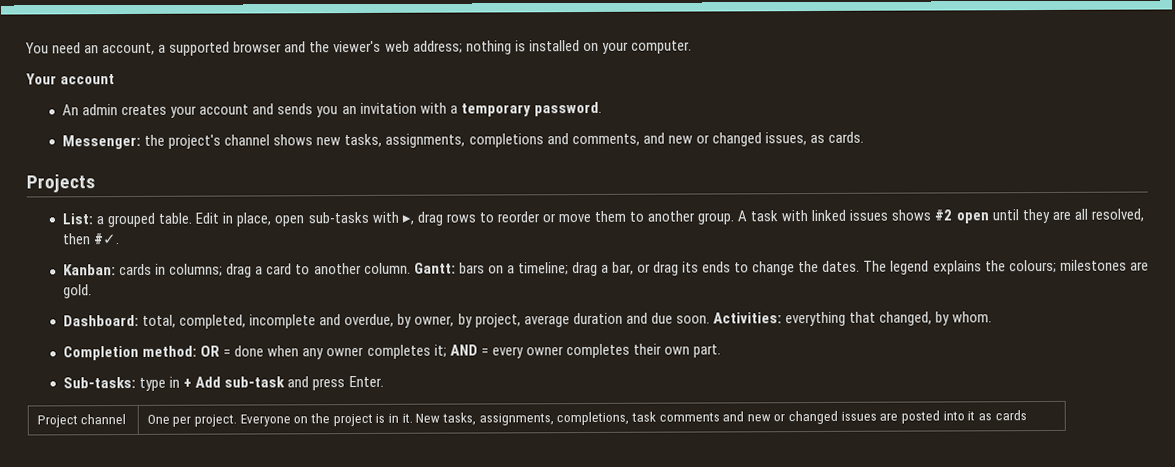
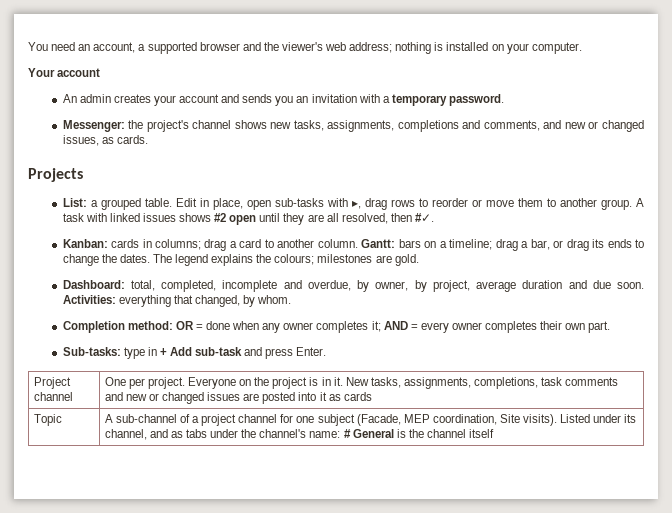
+ Topic | A sub-channel of a project channel for one subject (Facade, MEP coordination, Site visits). Listed under its channel, and as tabs under the channel's name: # General is the channel itself

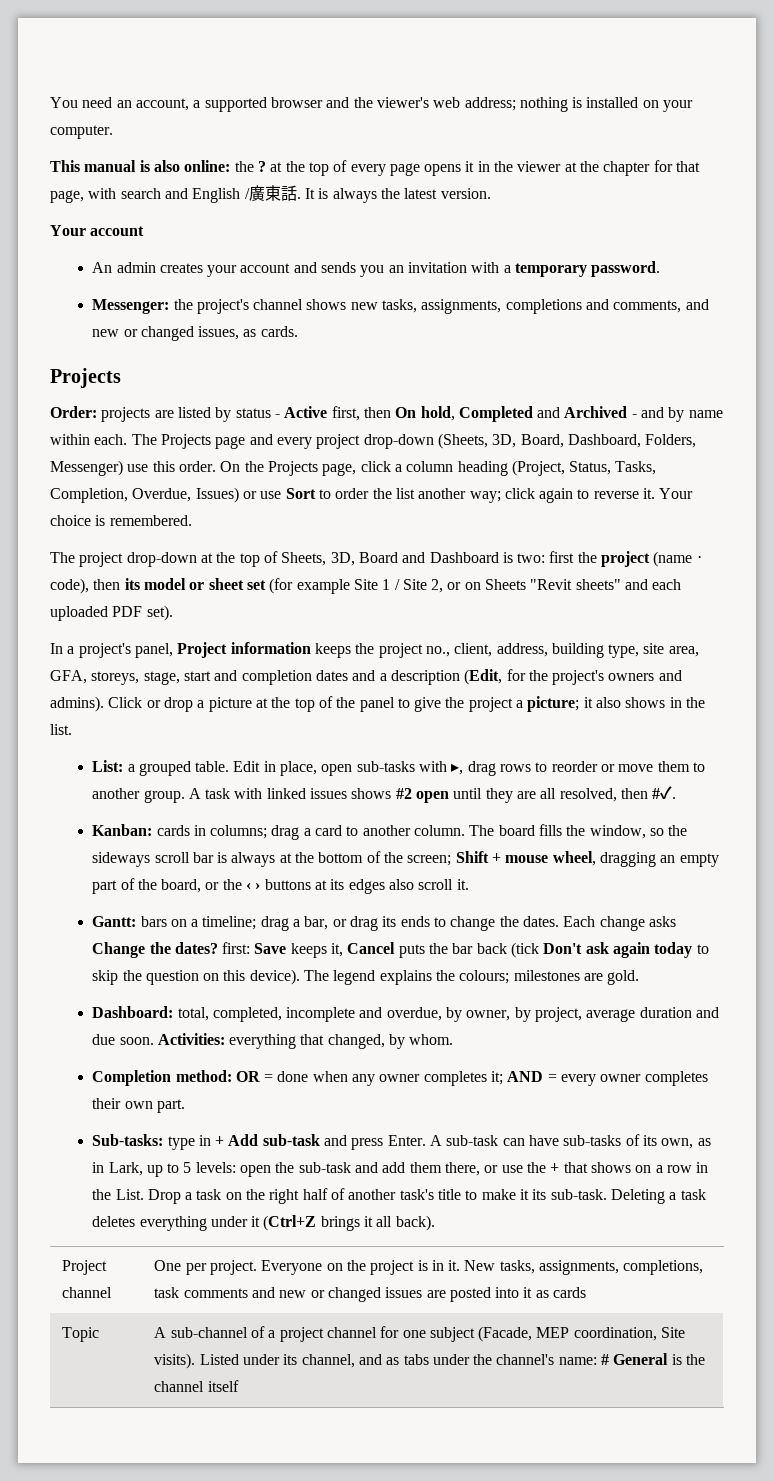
+ This manual is also online: the ? at the top of every page opens it in the viewer at the chapter for that page, with search and English /廣東話. It is always the latest version.
+ Order: projects are listed by status - Active first, then On hold, Completed and Archived - and by name within each. The Projects page and every project drop-down (Sheets, 3D, Board, Dashboard, Folders, Messenger) use this order. On the Projects page, click a column heading (Project, Status, Tasks, Completion, Overdue, Issues) or use Sort to order the list another way; click again to reverse it. Your choice is remembered.
+ The project drop-down at the top of Sheets, 3D, Board and Dashboard is two: first the project (name · code), then its model or sheet set (for example Site 1 / Site 2, or on Sheets "Revit sheets" and each uploaded PDF set).
+ In a project's panel, Project information keeps the project no., client, address, building type, site area, GFA, storeys, stage, start and completion dates and a description (Edit, for the project's owners and admins). Click or drop a picture at the top of the panel to give the project a picture; it also shows in the list.
- Kanban: cards in columns; drag a card to another column. Gantt: bars on a timeline; drag a bar, or drag its ends to change the dates.
+ Kanban: cards in columns; drag a card to another column. The board fills the window, so the sideways scroll bar is always at the bottom of the screen; Shift + mouse wheel, dragging an empty part of the board, or the ‹ › buttons at its edges also scroll it.
+ Gantt: bars on a timeline; drag a bar, or drag its ends to change the dates.
+ Each change asks Change the dates? first: Save keeps it, Cancel puts the bar back (tick Don't ask again today to skip the question on this device).
+ A sub-task can have sub-tasks of its own, as in Lark, up to 5 levels: open the sub-task and add them there, or use the + that shows on a row in the List. Drop a task on the right half of another task's title to make it its sub-task. Deleting a task deletes everything under it (Ctrl+Z brings it all back).

